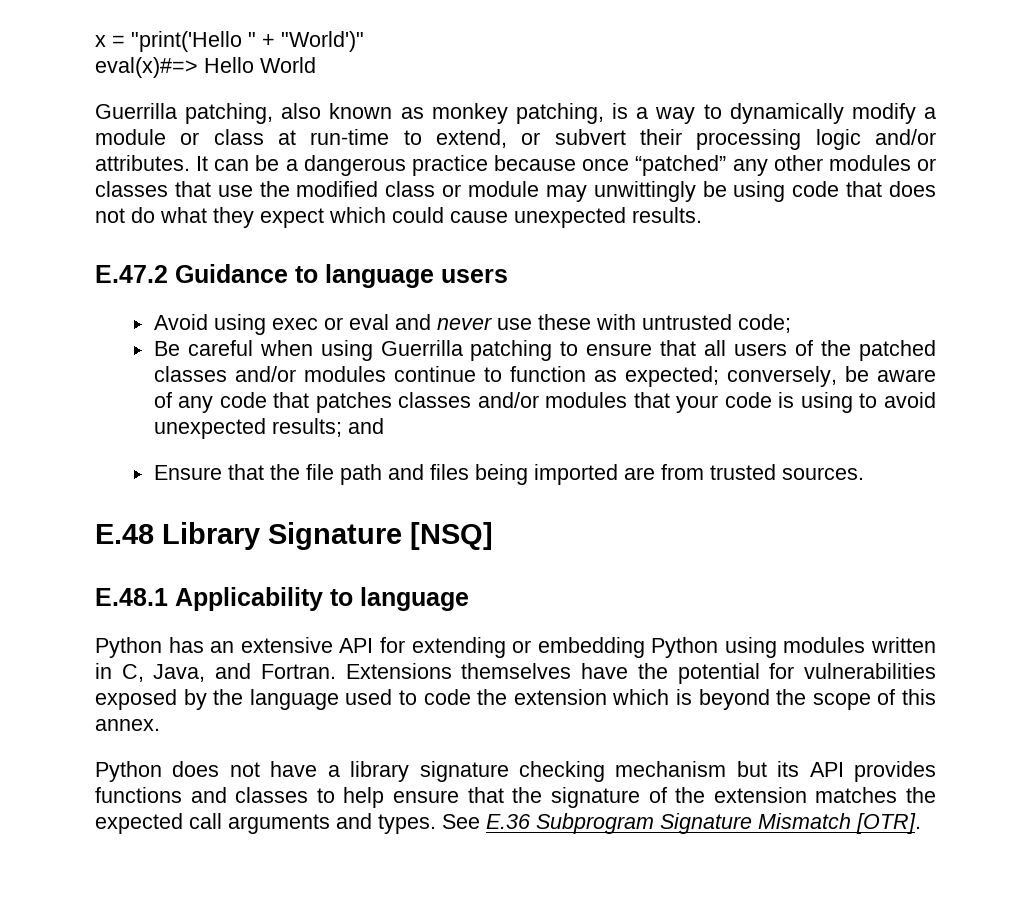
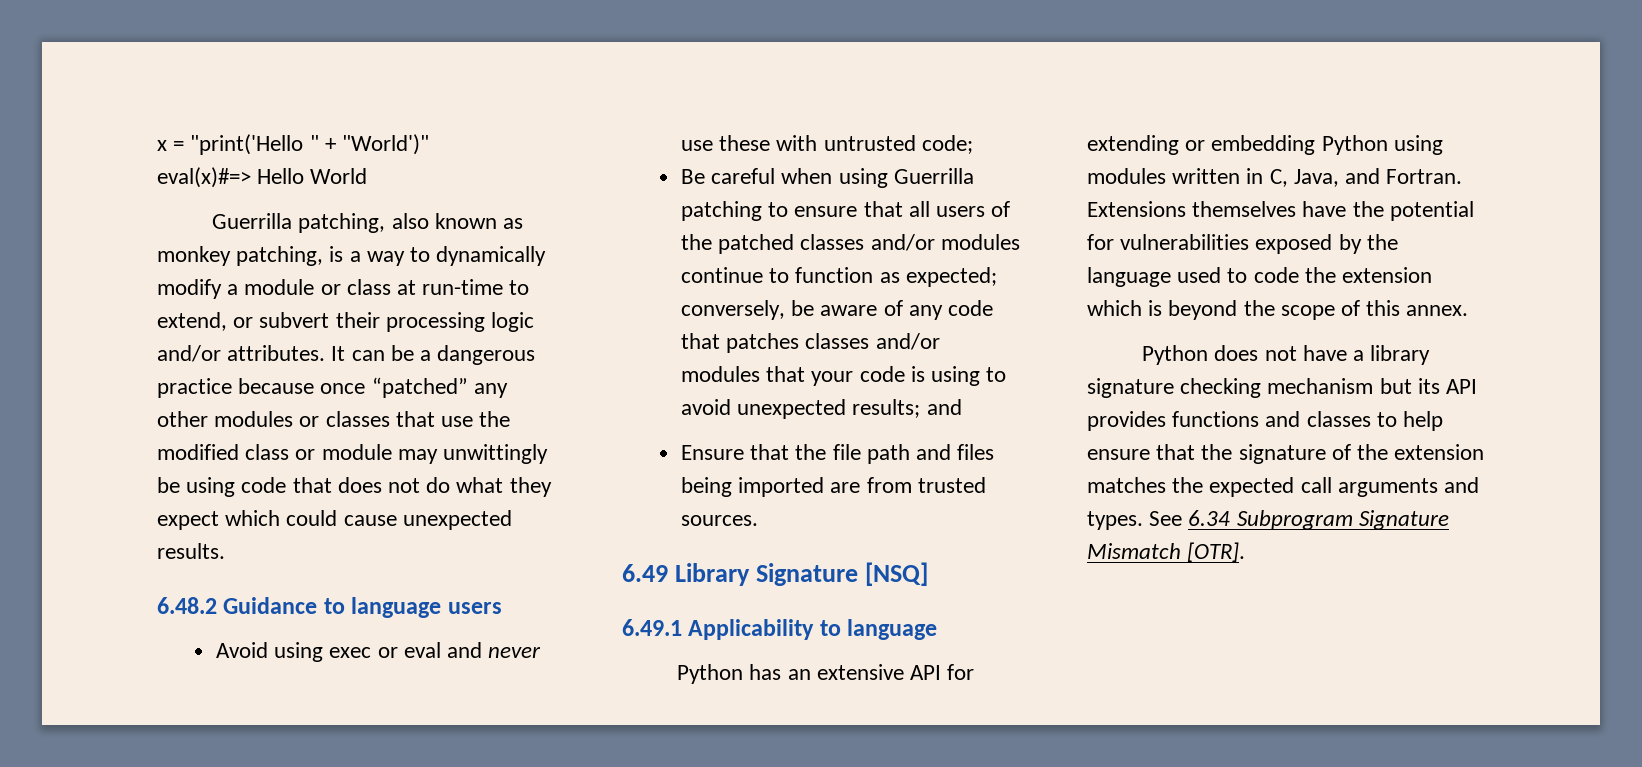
- E.47.2 Guidance to language users
+ 6.48.2 Guidance to language users
- E.48 Library Signature [NSQ]
+ 6.49 Library Signature [NSQ]
- E.48.1 Applicability to language
+ 6.49.1 Applicability to language
- See E.36 Subprogram Signature Mismatch [OTR].
+ See 6.34 Subprogram Signature Mismatch [OTR].

